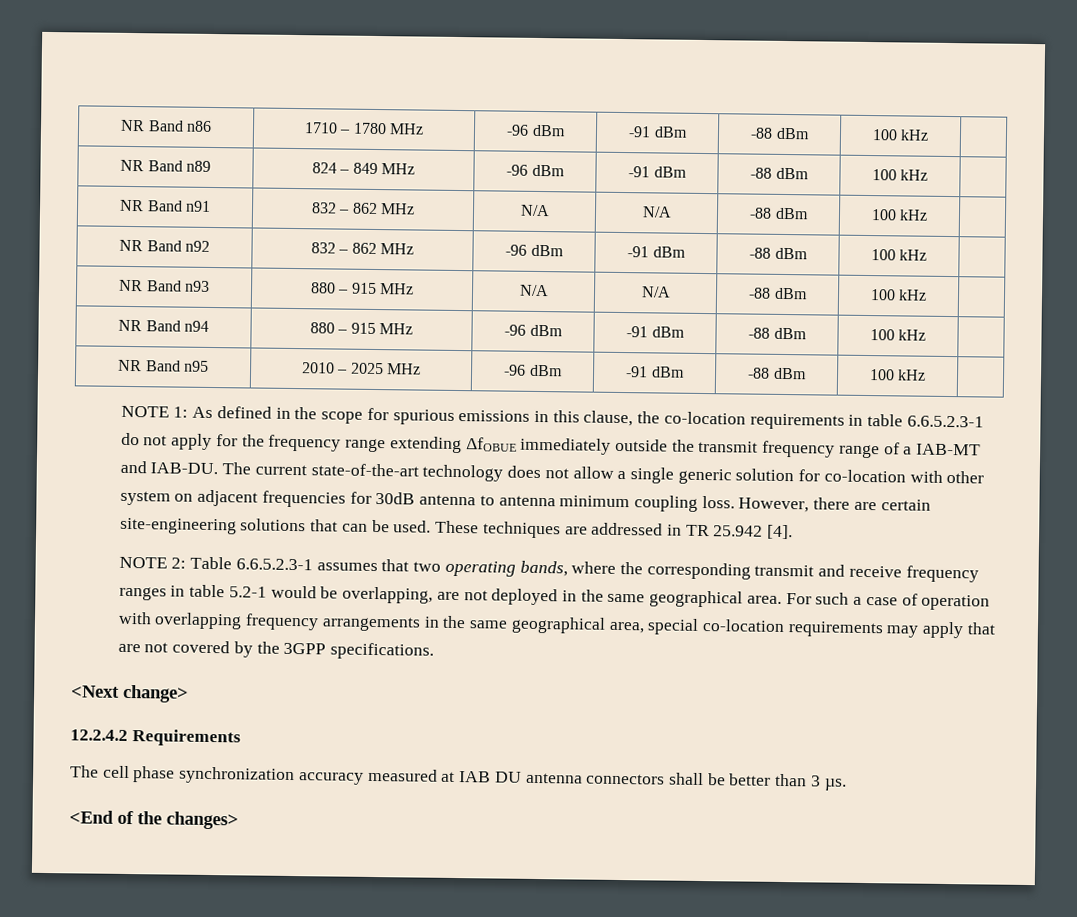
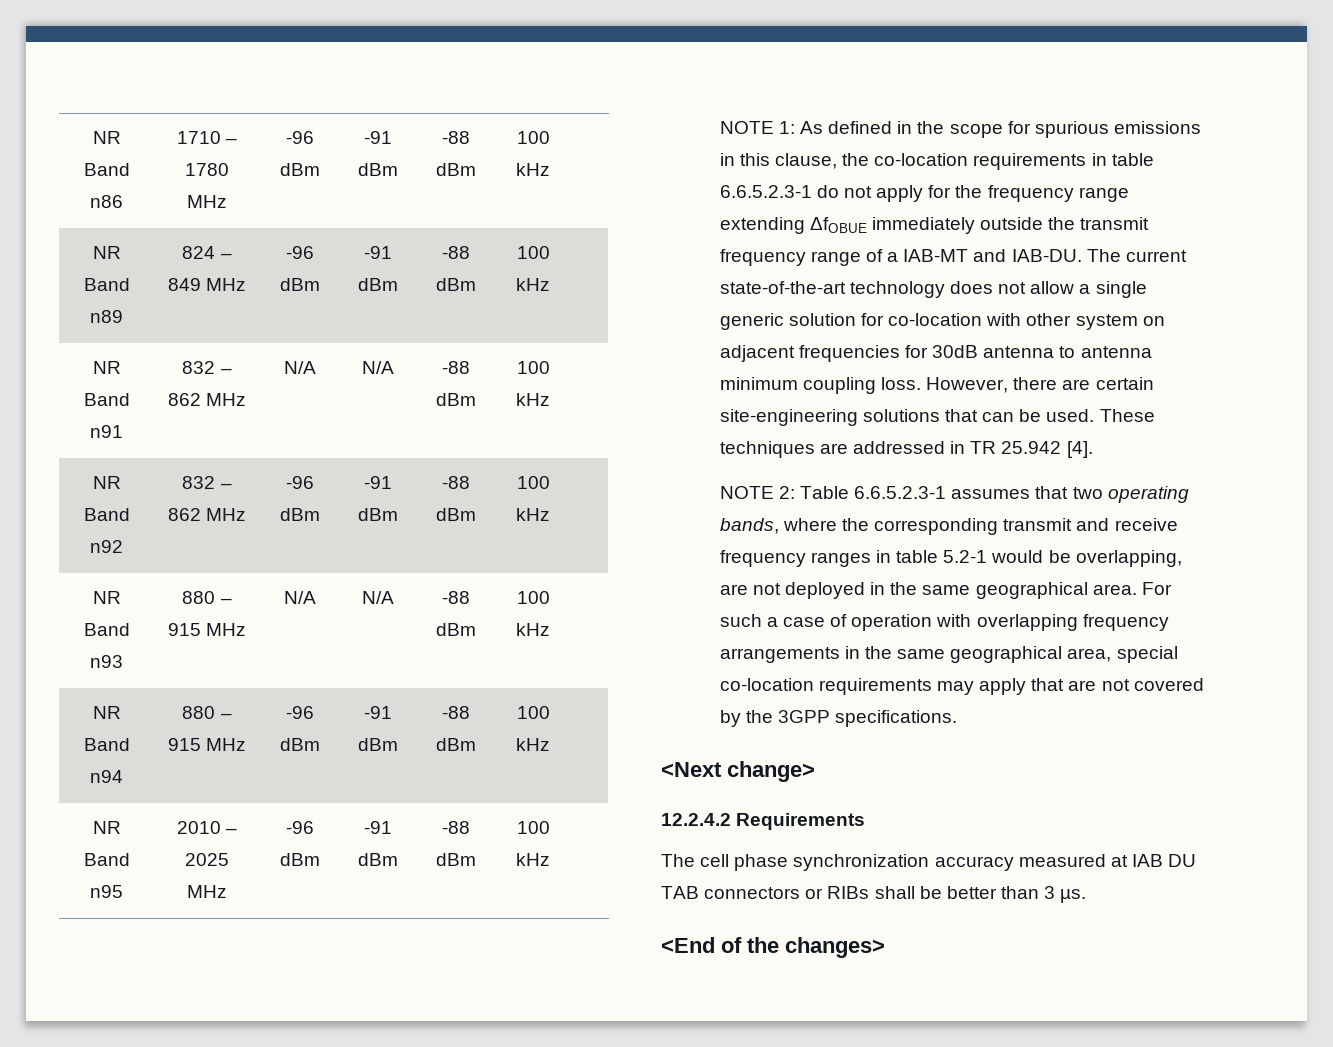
- The cell phase synchronization accuracy measured at IAB DU antenna connectors shall be better than 3 µs.
+ The cell phase synchronization accuracy measured at IAB DU TAB connectors or RIBs shall be better than 3 µs.

